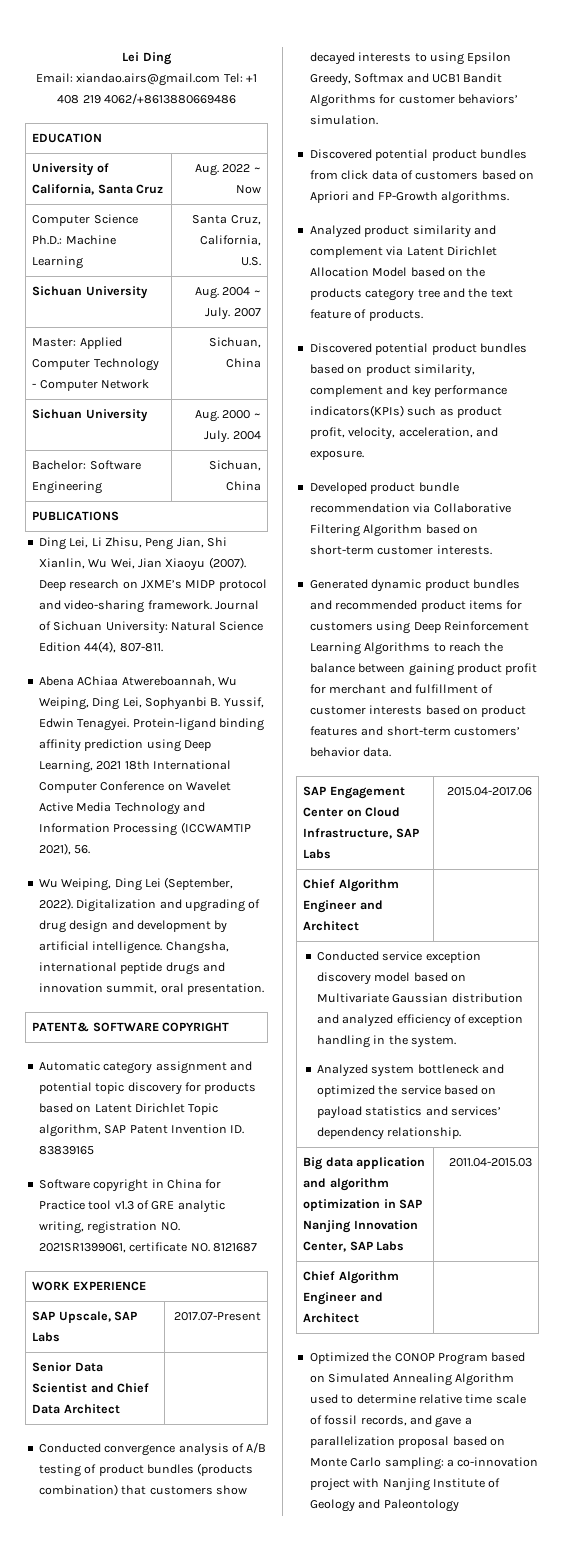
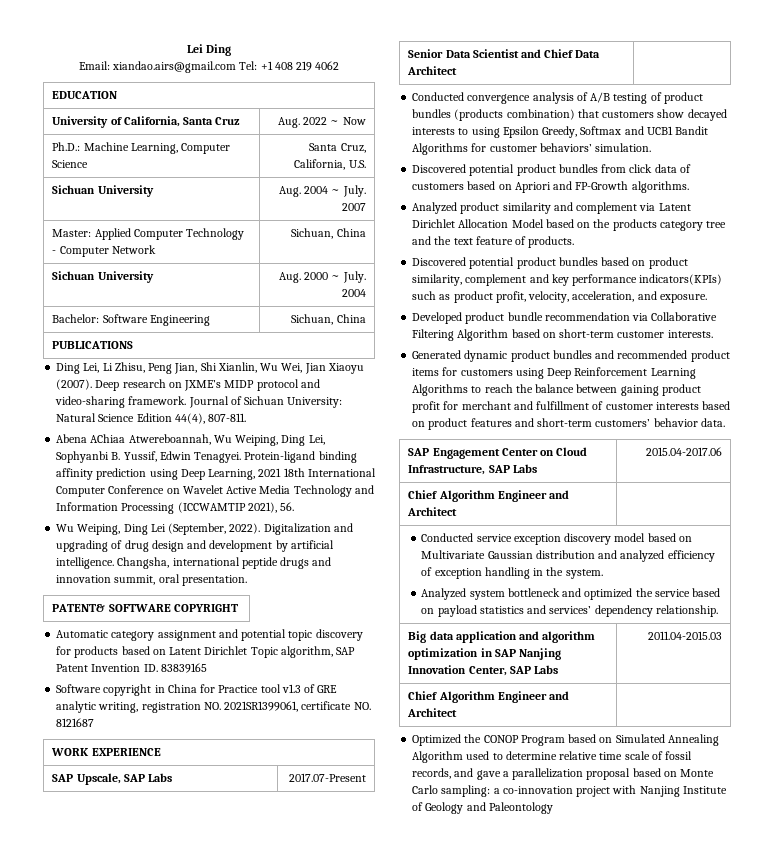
- Email: xiandao.airs@gmail.com Tel: +1 408 219 4062/+8613880669486
+ Email: xiandao.airs@gmail.com Tel: +1 408 219 4062
- Computer Science Ph.D.: Machine Learning | Santa Cruz, California, U.S.
+ Ph.D.: Machine Learning, Computer Science | Santa Cruz, California, U.S.

